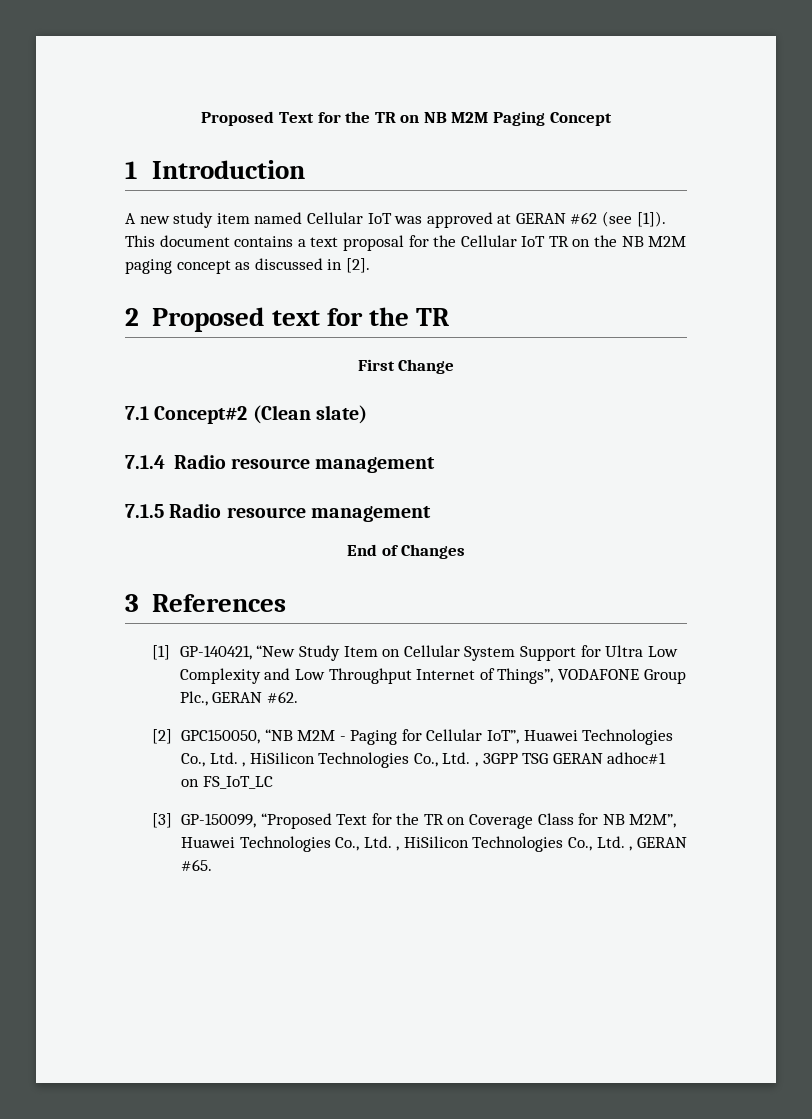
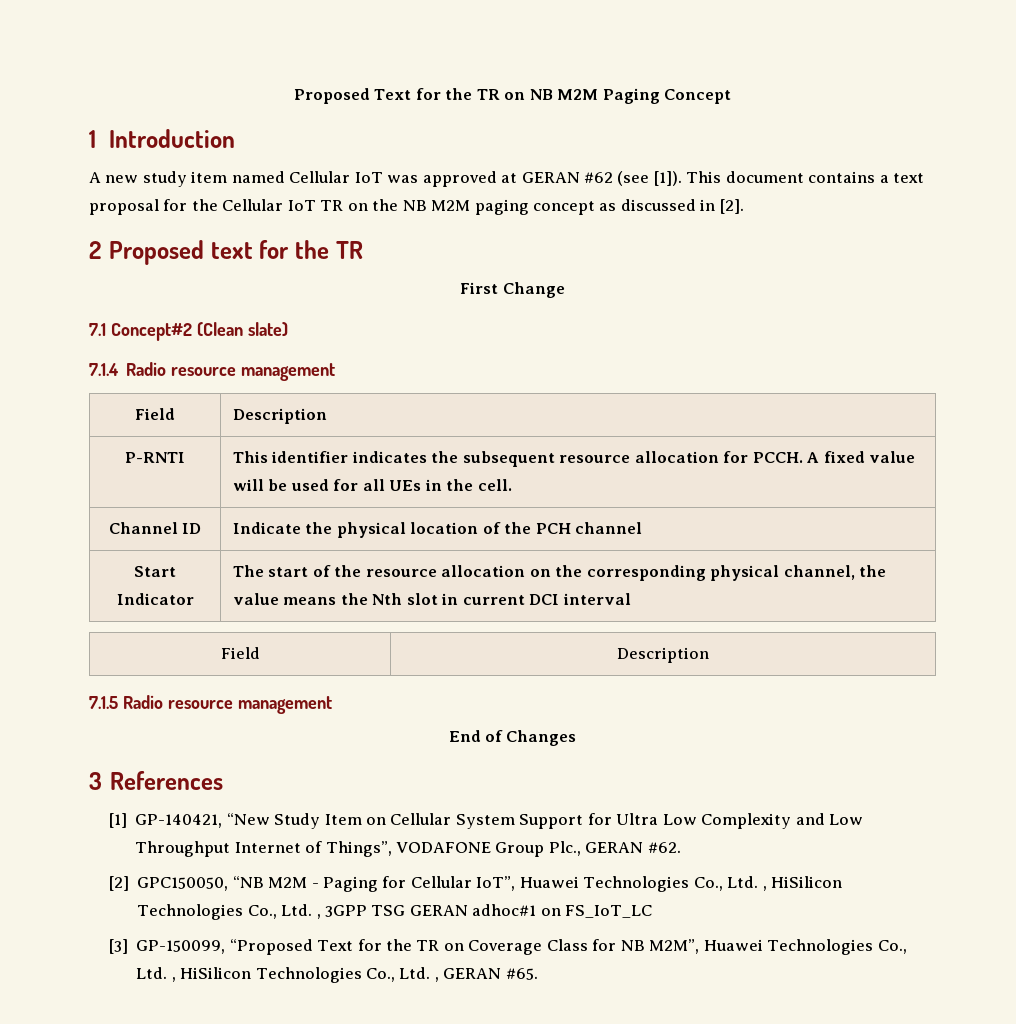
  7.1.4 Radio resource management
+ Field | Description
+ P-RNTI | This identifier indicates the subsequent resource allocation for PCCH. A fixed value will be used for all UEs in the cell.
+ Channel ID | Indicate the physical location of the PCH channel
+ Start Indicator | The start of the resource allocation on the corresponding physical channel, the value means the Nth slot in current DCI interval
+ Field | Description

